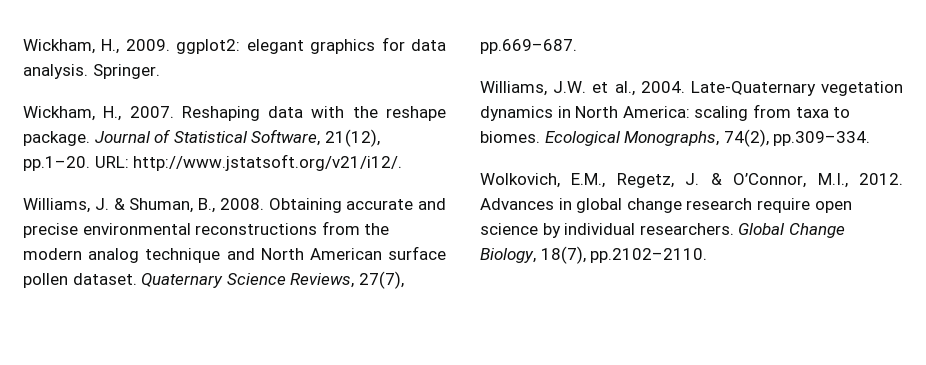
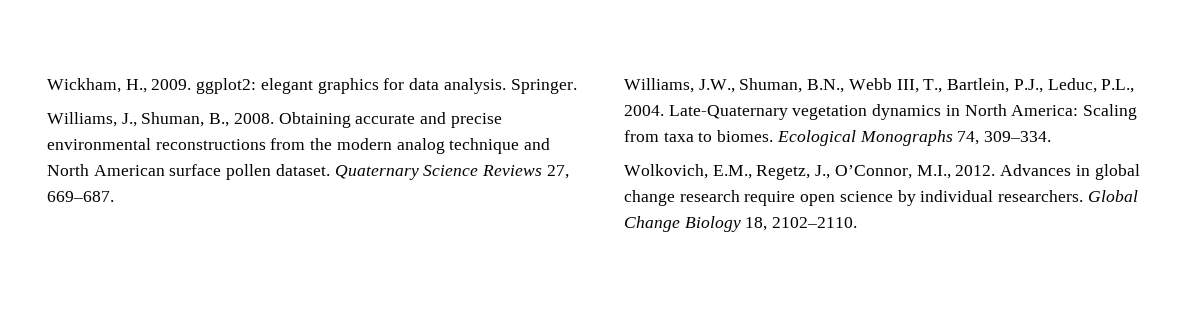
- Wickham, H., 2007. Reshaping data with the reshape package. Journal of Statistical Software, 21(12), pp.1–20. URL: http://www.jstatsoft.org/v21/i12/.
- Williams, J. & Shuman, B., 2008.
+ Williams, J., Shuman, B., 2008.
- Quaternary Science Reviews, 27(7), pp.669–687.
- Williams, J.W. et al., 2004.
+ Quaternary Science Reviews 27, 669–687.
+ Williams, J.W., Shuman, B.N., Webb III, T., Bartlein, P.J., Leduc, P.L., 2004.
- Late-Quaternary vegetation dynamics in North America: scaling from taxa to biomes.
+ Late-Quaternary vegetation dynamics in North America: Scaling from taxa to biomes.
- Ecological Monographs, 74(2), pp.309–334.
+ Ecological Monographs 74, 309–334.
- Wolkovich, E.M., Regetz, J. & O’Connor, M.I., 2012.
+ Wolkovich, E.M., Regetz, J., O’Connor, M.I., 2012.
- Global Change Biology, 18(7), pp.2102–2110.
+ Global Change Biology 18, 2102–2110.

